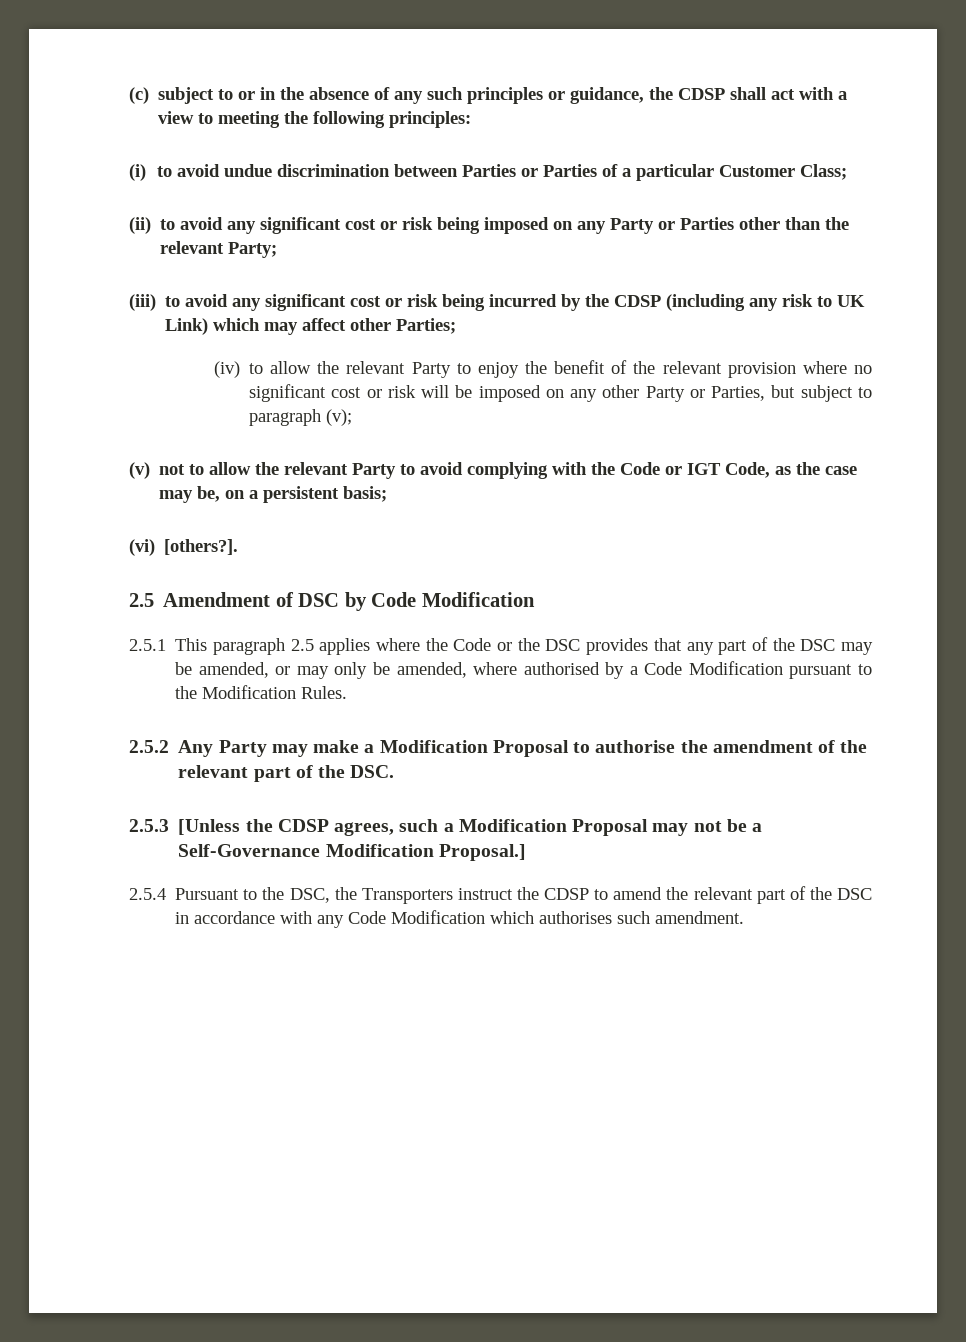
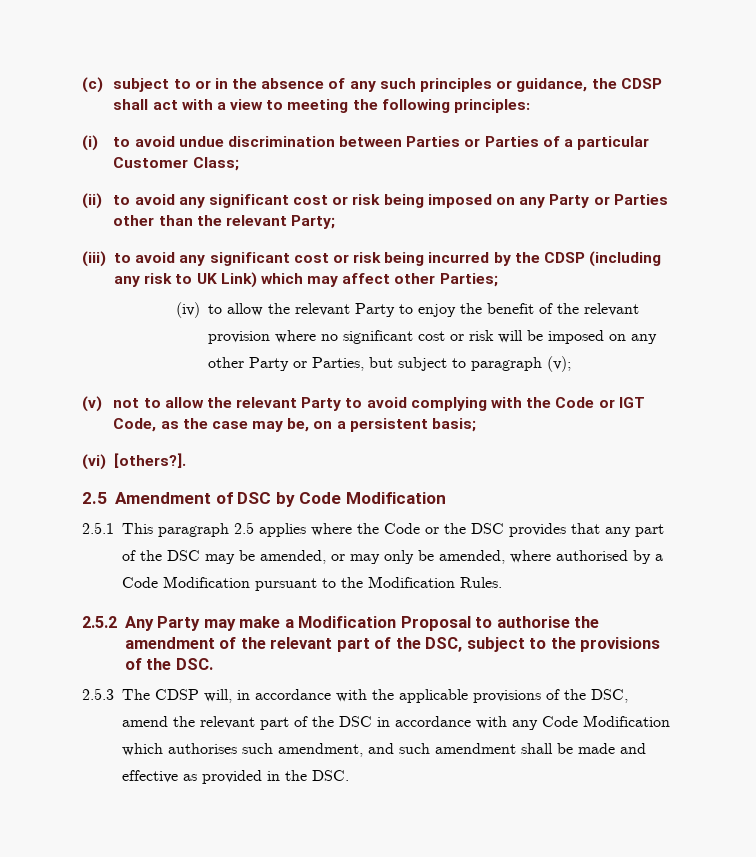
- 2.5.2 Any Party may make a Modification Proposal to authorise the amendment of the relevant part of the DSC.
- 2.5.3 [Unless the CDSP agrees, such a Modification Proposal may not be a Self-Governance Modification Proposal.]
- 2.5.4 Pursuant to the DSC, the Transporters instruct the CDSP to amend the relevant part of the DSC in accordance with any Code Modification which authorises such amendment.
+ 2.5.2 Any Party may make a Modification Proposal to authorise the amendment of the relevant part of the DSC, subject to the provisions of the DSC.
+ 2.5.3 The CDSP will, in accordance with the applicable provisions of the DSC, amend the relevant part of the DSC in accordance with any Code Modification which authorises such amendment, and such amendment shall be made and effective as provided in the DSC.

